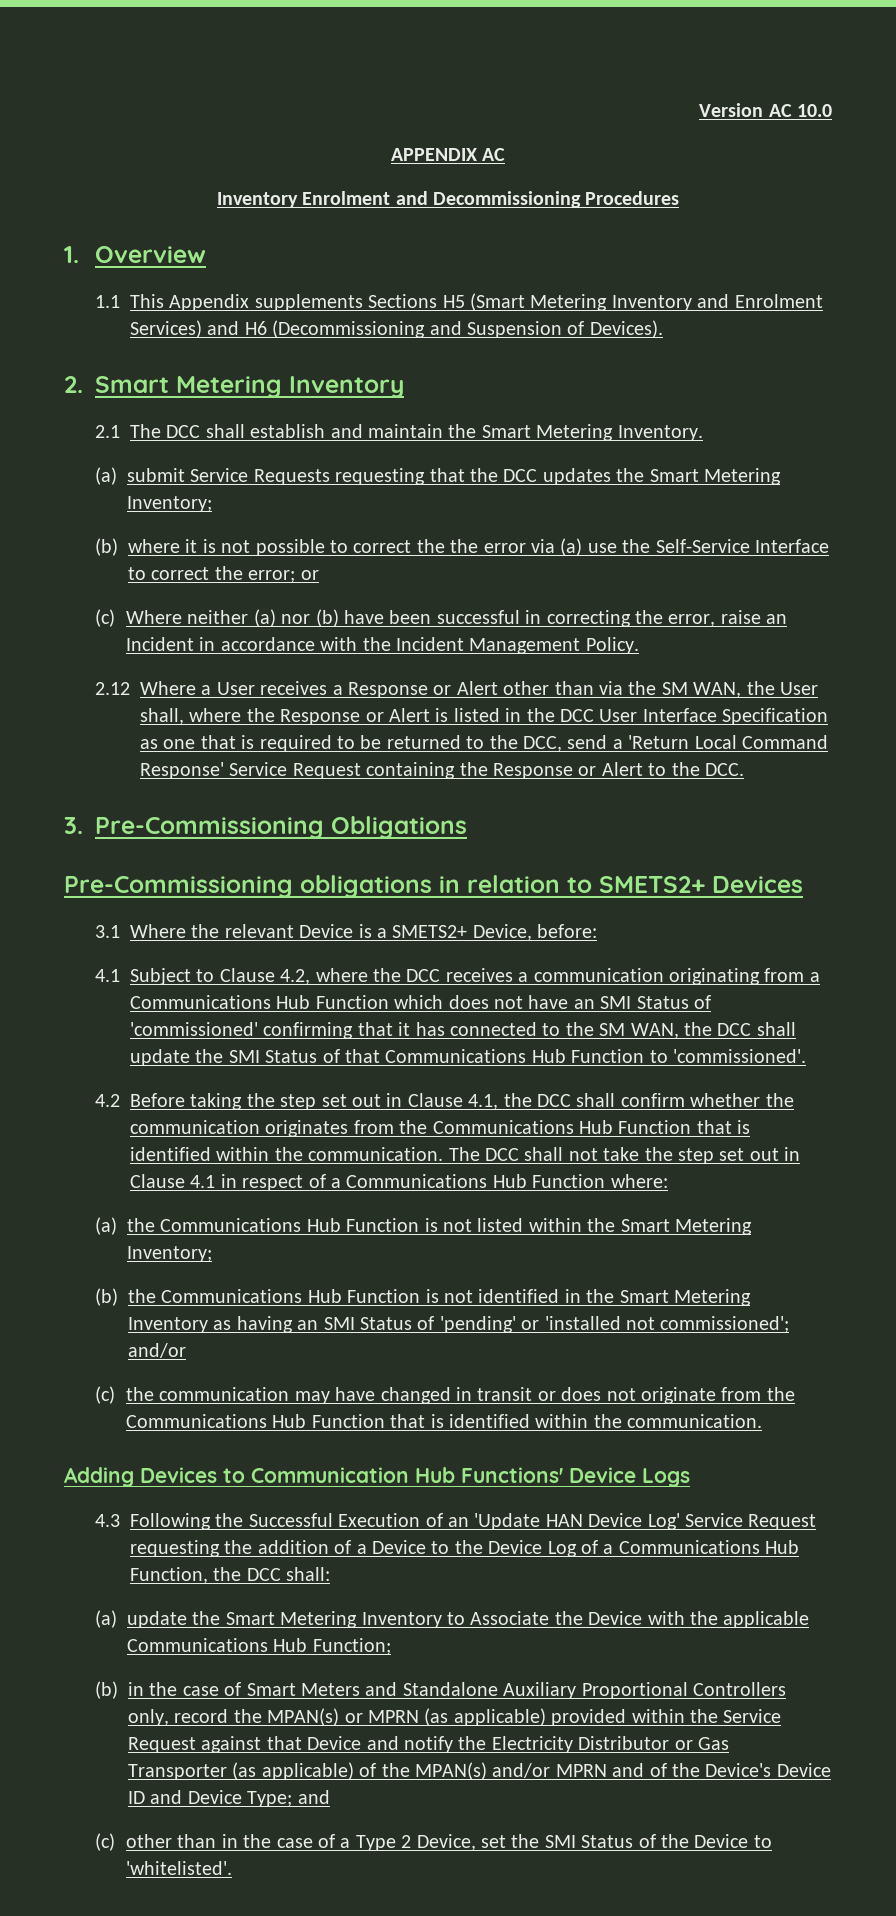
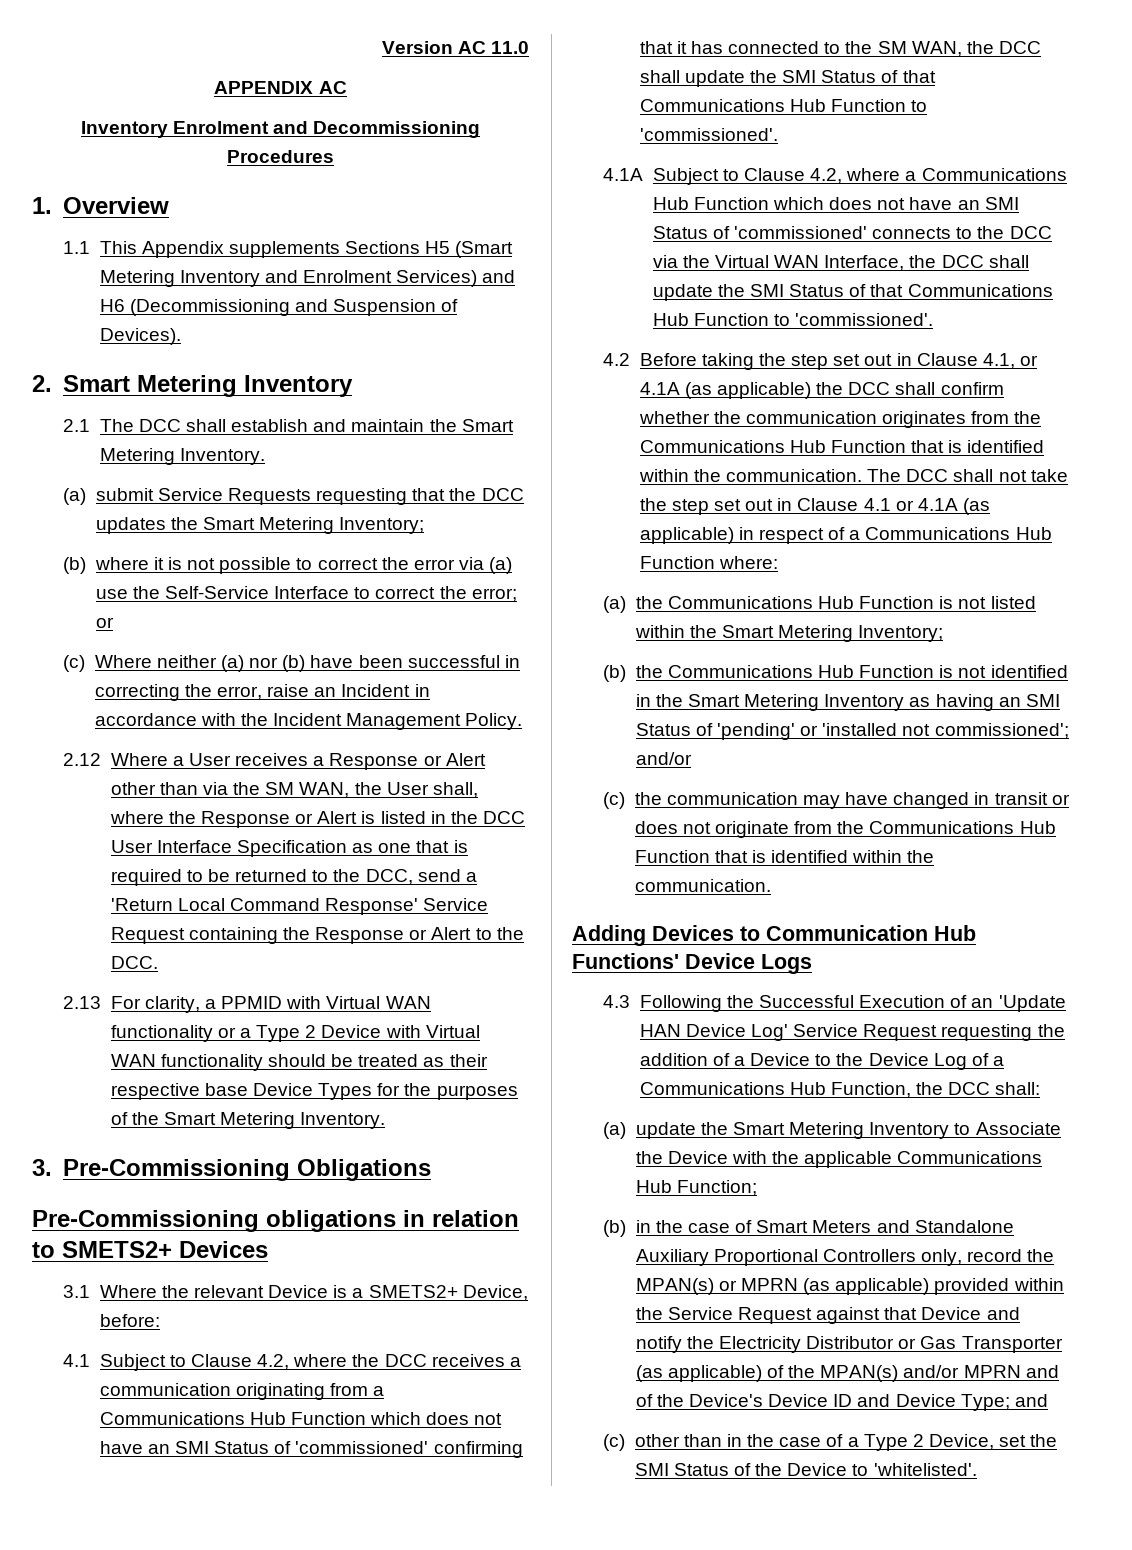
- Version AC 10.0
+ Version AC 11.0
- (b) where it is not possible to correct the the error via (a) use the Self-Service Interface to correct the error; or
+ (b) where it is not possible to correct the error via (a) use the Self-Service Interface to correct the error; or
+ 2.13 For clarity, a PPMID with Virtual WAN functionality or a Type 2 Device with Virtual WAN functionality should be treated as their respective base Device Types for the purposes of the Smart Metering Inventory.
+ 4.1A Subject to Clause 4.2, where a Communications Hub Function which does not have an SMI Status of 'commissioned' connects to the DCC via the Virtual WAN Interface, the DCC shall update the SMI Status of that Communications Hub Function to 'commissioned'.
- 4.2 Before taking the step set out in Clause 4.1, the DCC shall confirm whether the communication originates from the Communications Hub Function that is identified within the communication.
+ 4.2 Before taking the step set out in Clause 4.1, or 4.1A (as applicable) the DCC shall confirm whether the communication originates from the Communications Hub Function that is identified within the communication.
- The DCC shall not take the step set out in Clause 4.1 in respect of a Communications Hub Function where:
+ The DCC shall not take the step set out in Clause 4.1 or 4.1A (as applicable) in respect of a Communications Hub Function where:

